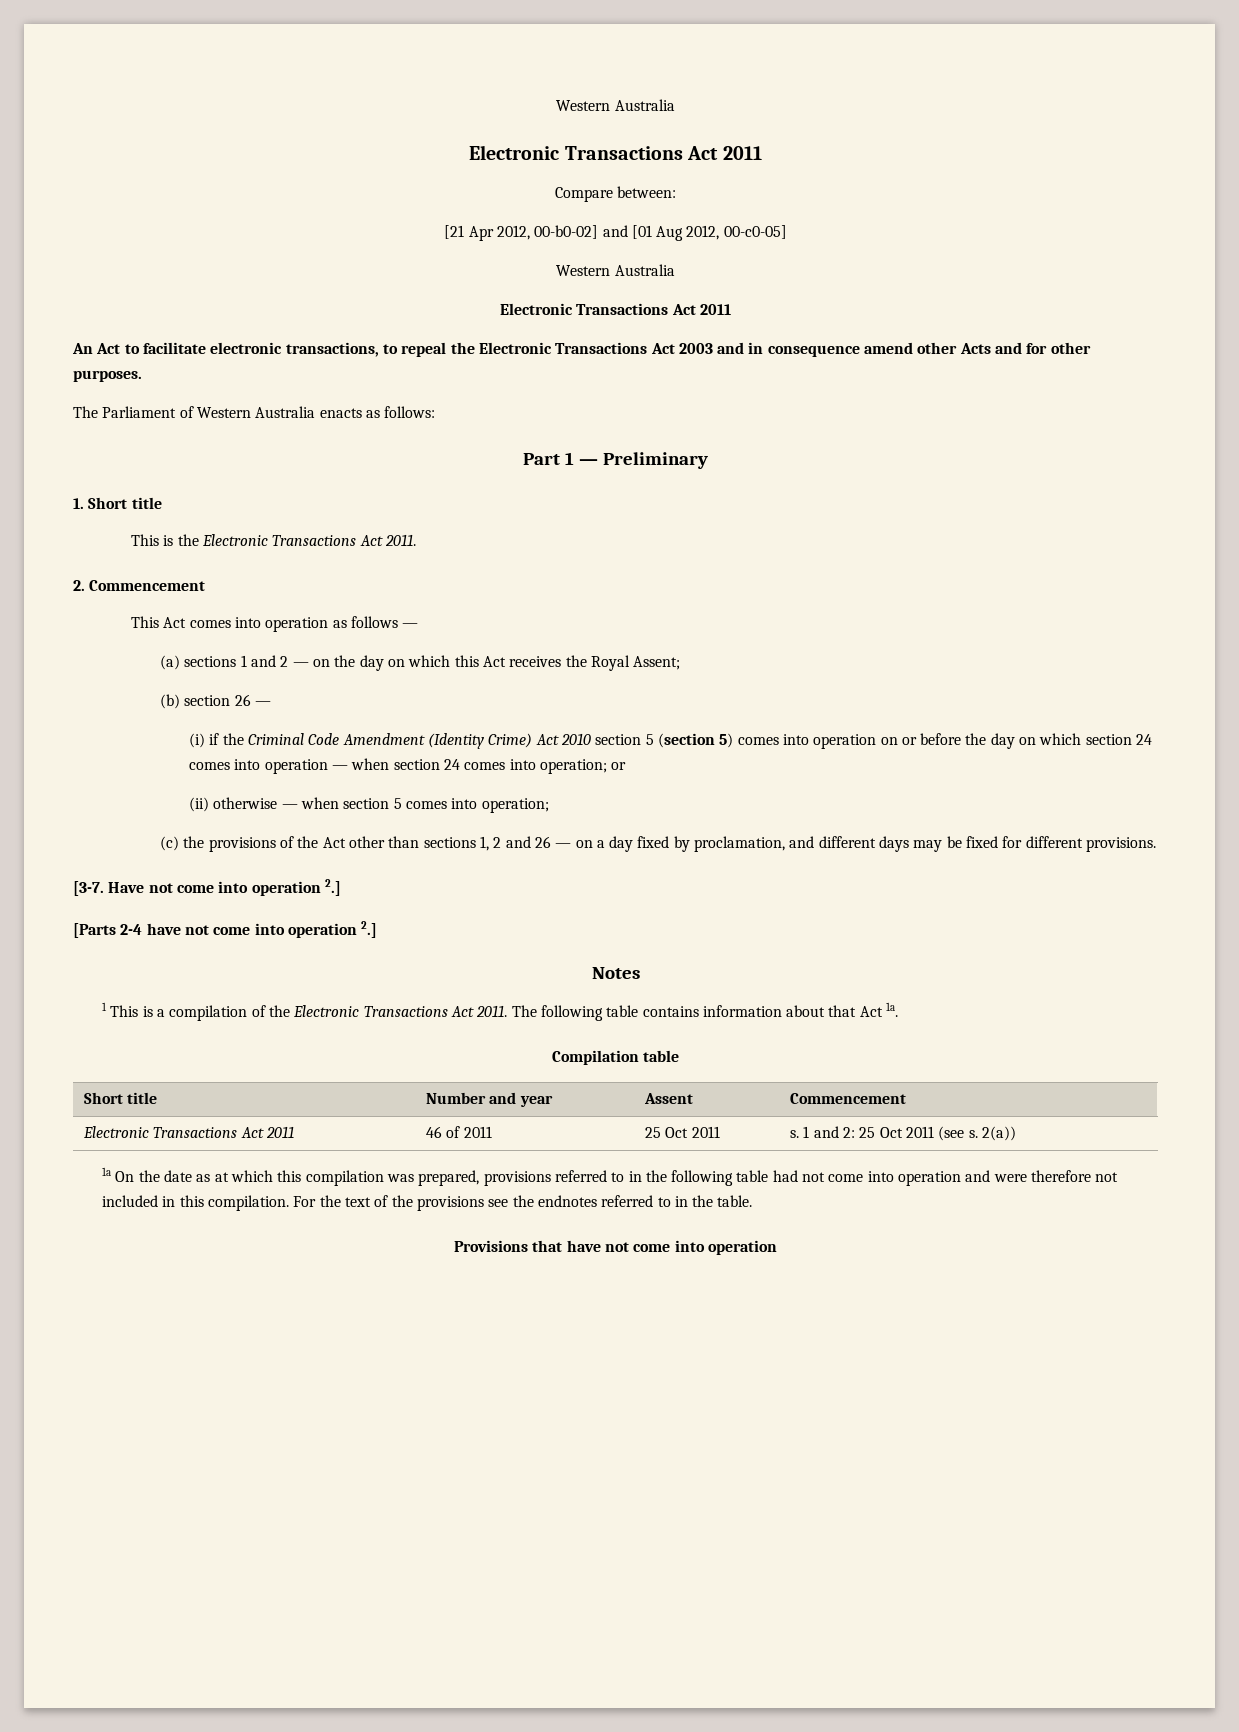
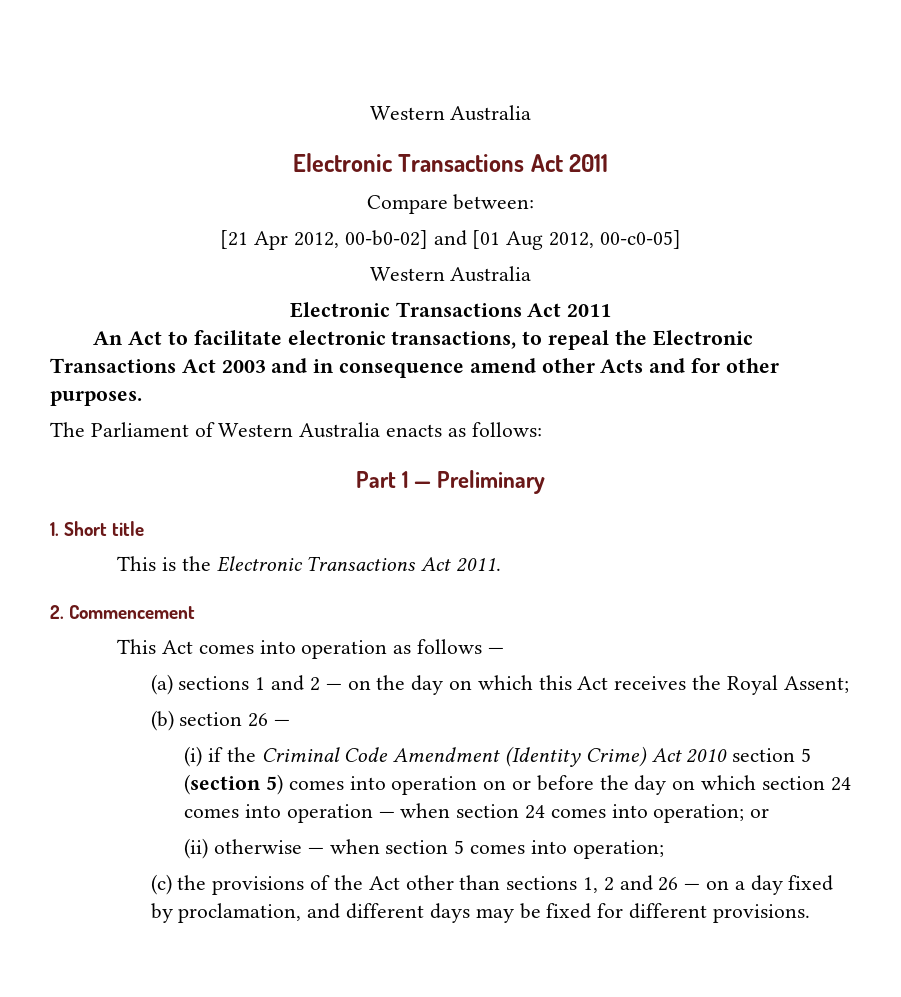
- [3-7. Have not come into operation 2.]
- [Parts 2-4 have not come into operation 2.]
- Notes
- 1 This is a compilation of the Electronic Transactions Act 2011. The following table contains information about that Act 1a.
- Compilation table
- Short title | Number and year | Assent | Commencement
- Electronic Transactions Act 2011 | 46 of 2011 | 25 Oct 2011 | s. 1 and 2: 25 Oct 2011 (see s. 2(a))
- 1a On the date as at which this compilation was prepared, provisions referred to in the following table had not come into operation and were therefore not included in this compilation. For the text of the provisions see the endnotes referred to in the table.
- Provisions that have not come into operation

